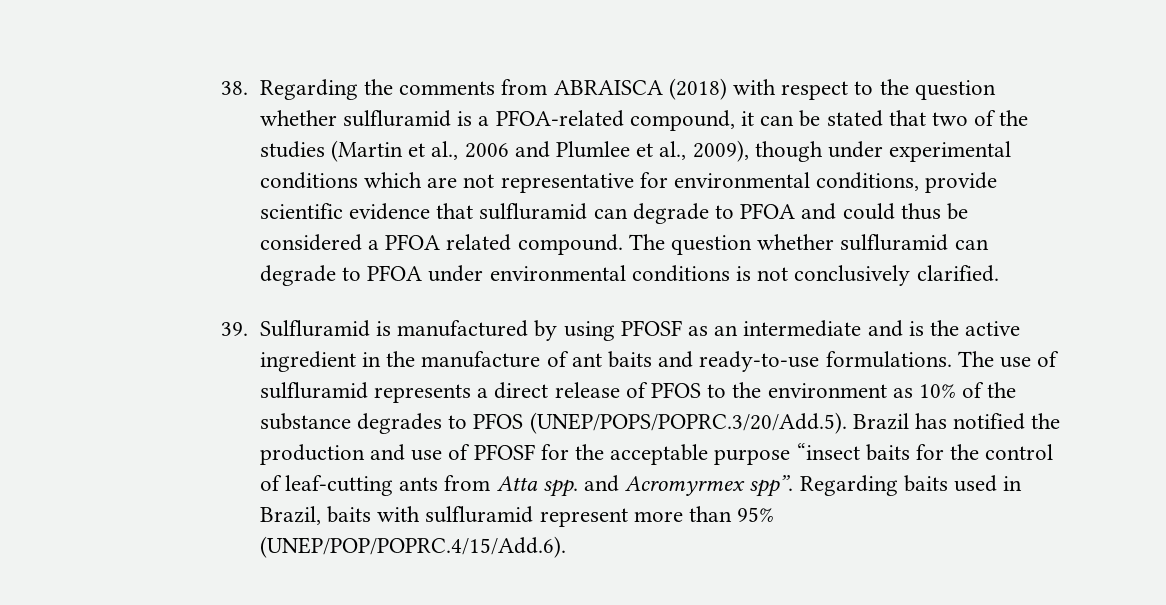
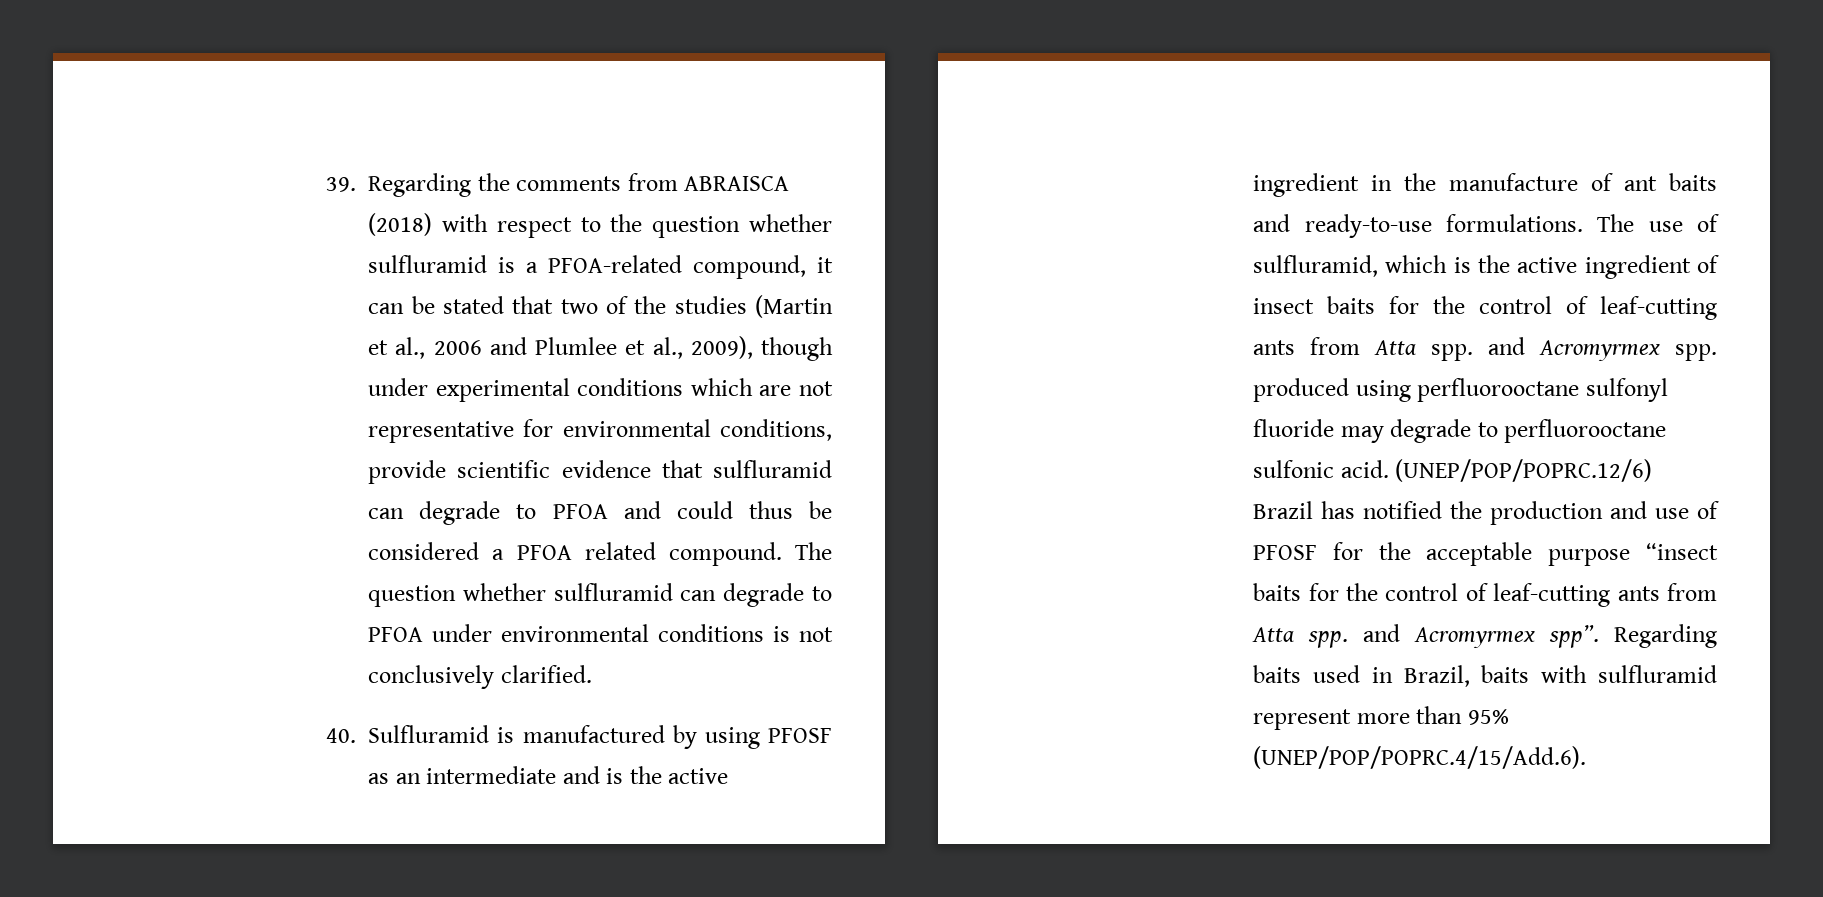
- 38. Regarding the comments from ABRAISCA (2018) with respect to the question whether sulfluramid is a PFOA-related compound, it can be stated that two of the studies (Martin et al., 2006 and Plumlee et al., 2009), though under experimental conditions which are not representative for environmental conditions, provide scientific evidence that sulfluramid can degrade to PFOA and could thus be considered a PFOA related compound.
+ 39. Regarding the comments from ABRAISCA (2018) with respect to the question whether sulfluramid is a PFOA-related compound, it can be stated that two of the studies (Martin et al., 2006 and Plumlee et al., 2009), though under experimental conditions which are not representative for environmental conditions, provide scientific evidence that sulfluramid can degrade to PFOA and could thus be considered a PFOA related compound.
- 39. Sulfluramid is manufactured by using PFOSF as an intermediate and is the active ingredient in the manufacture of ant baits and ready-to-use formulations.
+ 40. Sulfluramid is manufactured by using PFOSF as an intermediate and is the active ingredient in the manufacture of ant baits and ready-to-use formulations.
- The use of sulfluramid represents a direct release of PFOS to the environment as 10% of the substance degrades to PFOS (UNEP/POPS/POPRC.3/20/Add.5). Brazil has notified the production and use of PFOSF for the acceptable purpose “insect baits for the control of leaf-cutting ants from Atta spp. and Acromyrmex spp”.
+ The use of sulfluramid, which is the active ingredient of insect baits for the control of leaf-cutting ants from Atta spp. and Acromyrmex spp. produced using perfluorooctane sulfonyl fluoride may degrade to perfluorooctane sulfonic acid. (UNEP/POP/POPRC.12/6) Brazil has notified the production and use of PFOSF for the acceptable purpose “insect baits for the control of leaf-cutting ants from Atta spp. and Acromyrmex spp”.

